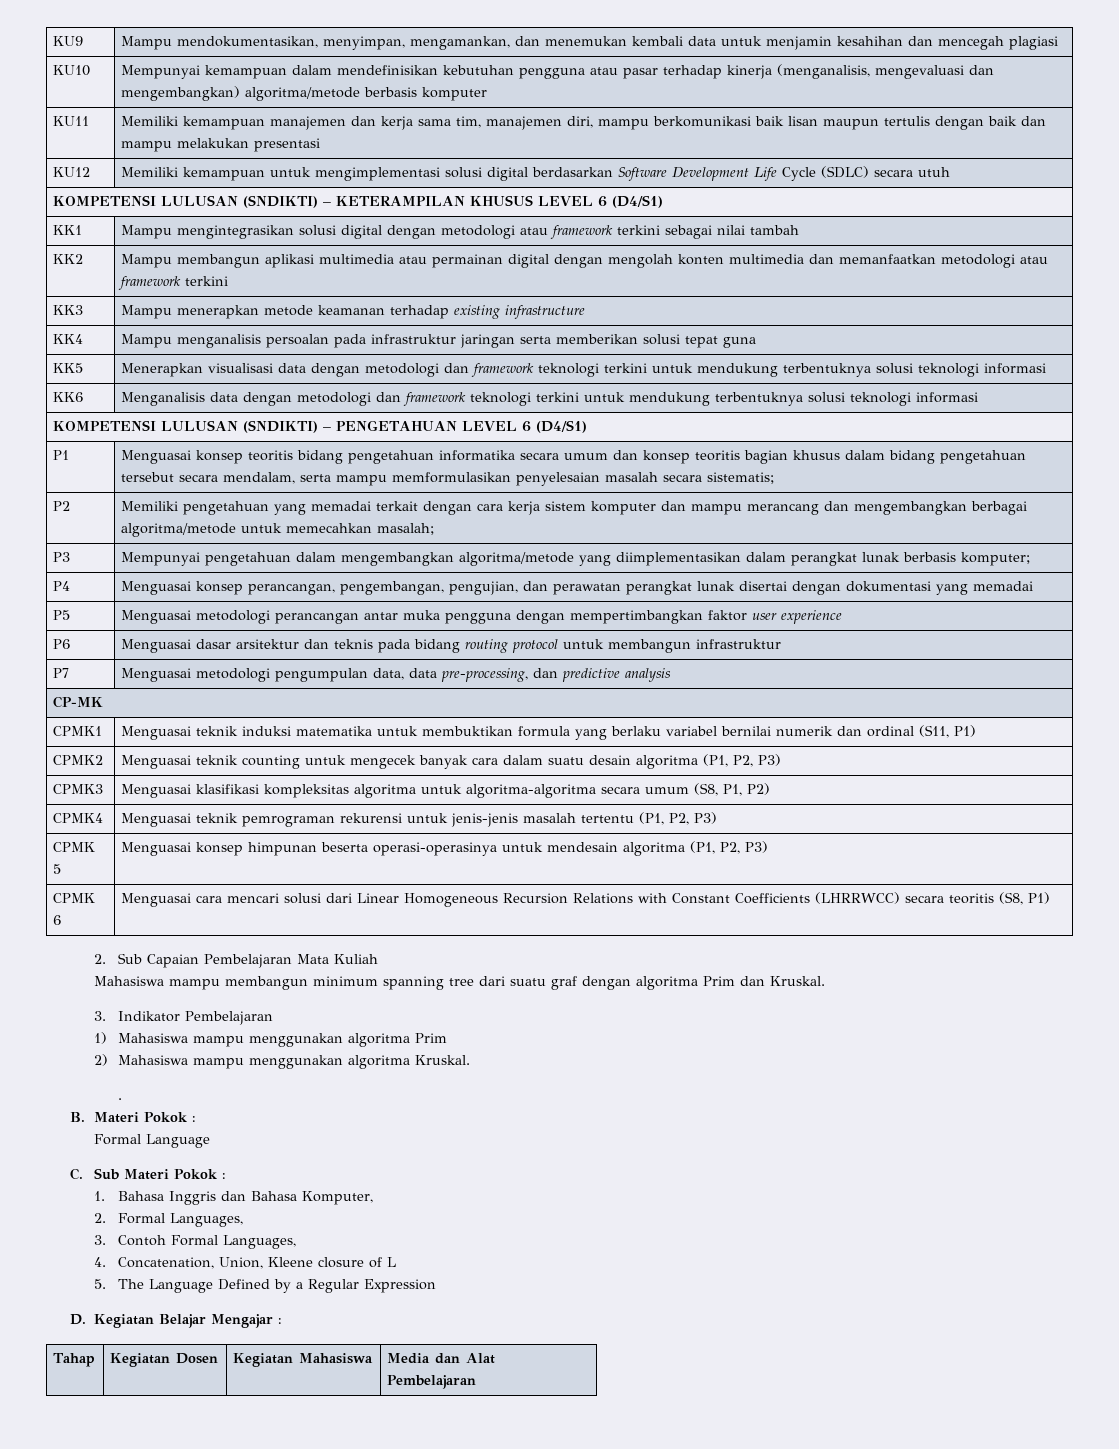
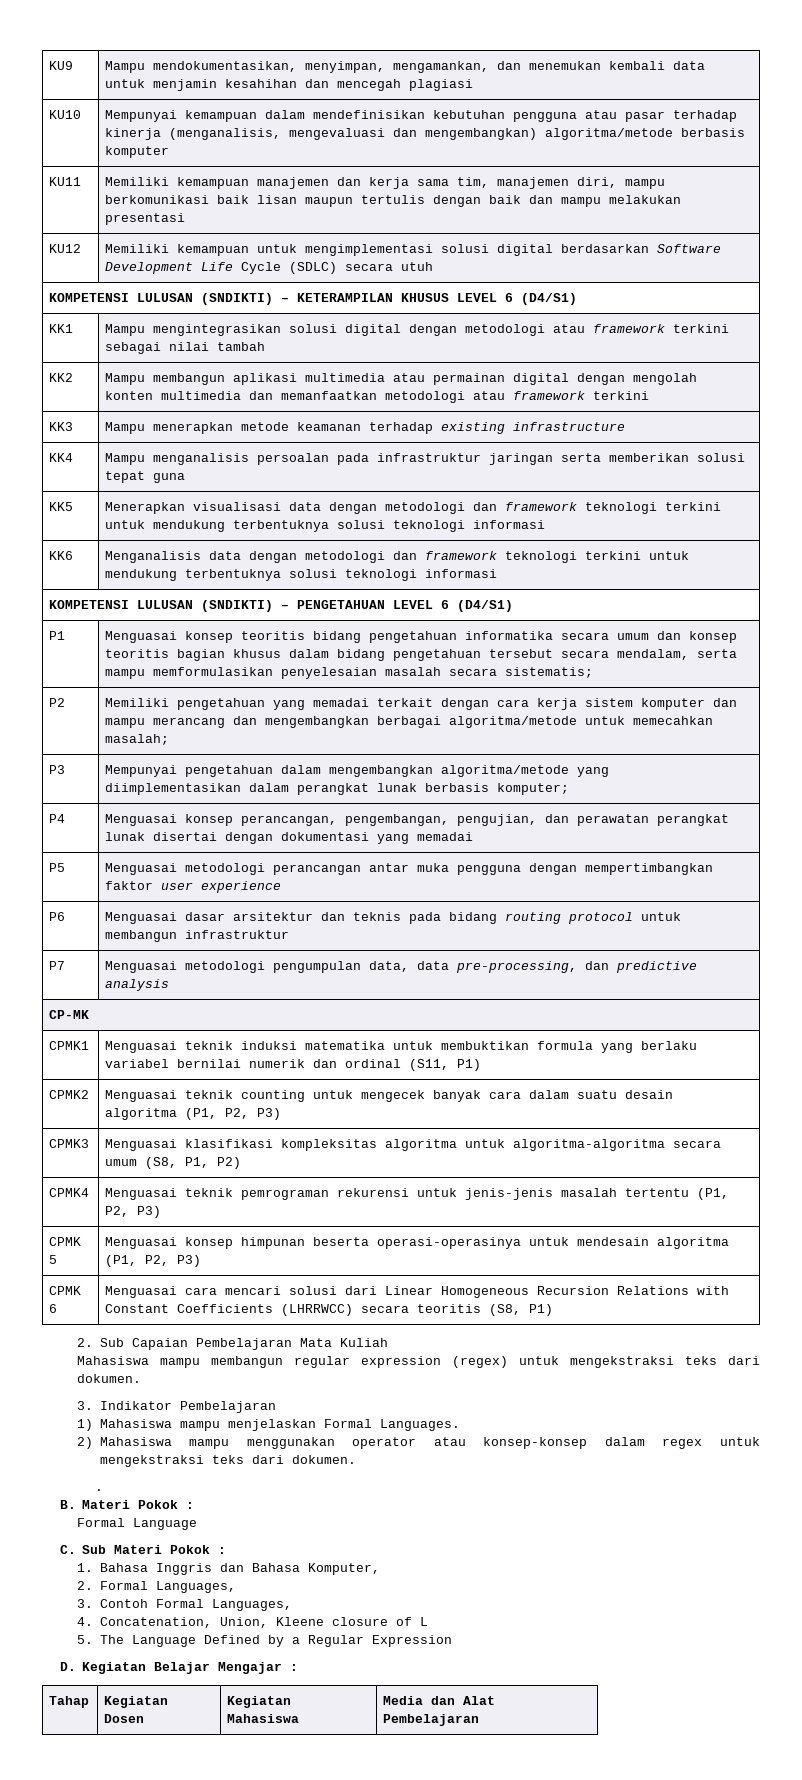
- Mahasiswa mampu membangun minimum spanning tree dari suatu graf dengan algoritma Prim dan Kruskal.
+ Mahasiswa mampu membangun regular expression (regex) untuk mengekstraksi teks dari dokumen.
- 1) Mahasiswa mampu menggunakan algoritma Prim
+ 1) Mahasiswa mampu menjelaskan Formal Languages.
- 2) Mahasiswa mampu menggunakan algoritma Kruskal.
+ 2) Mahasiswa mampu menggunakan operator atau konsep-konsep dalam regex untuk mengekstraksi teks dari dokumen.

